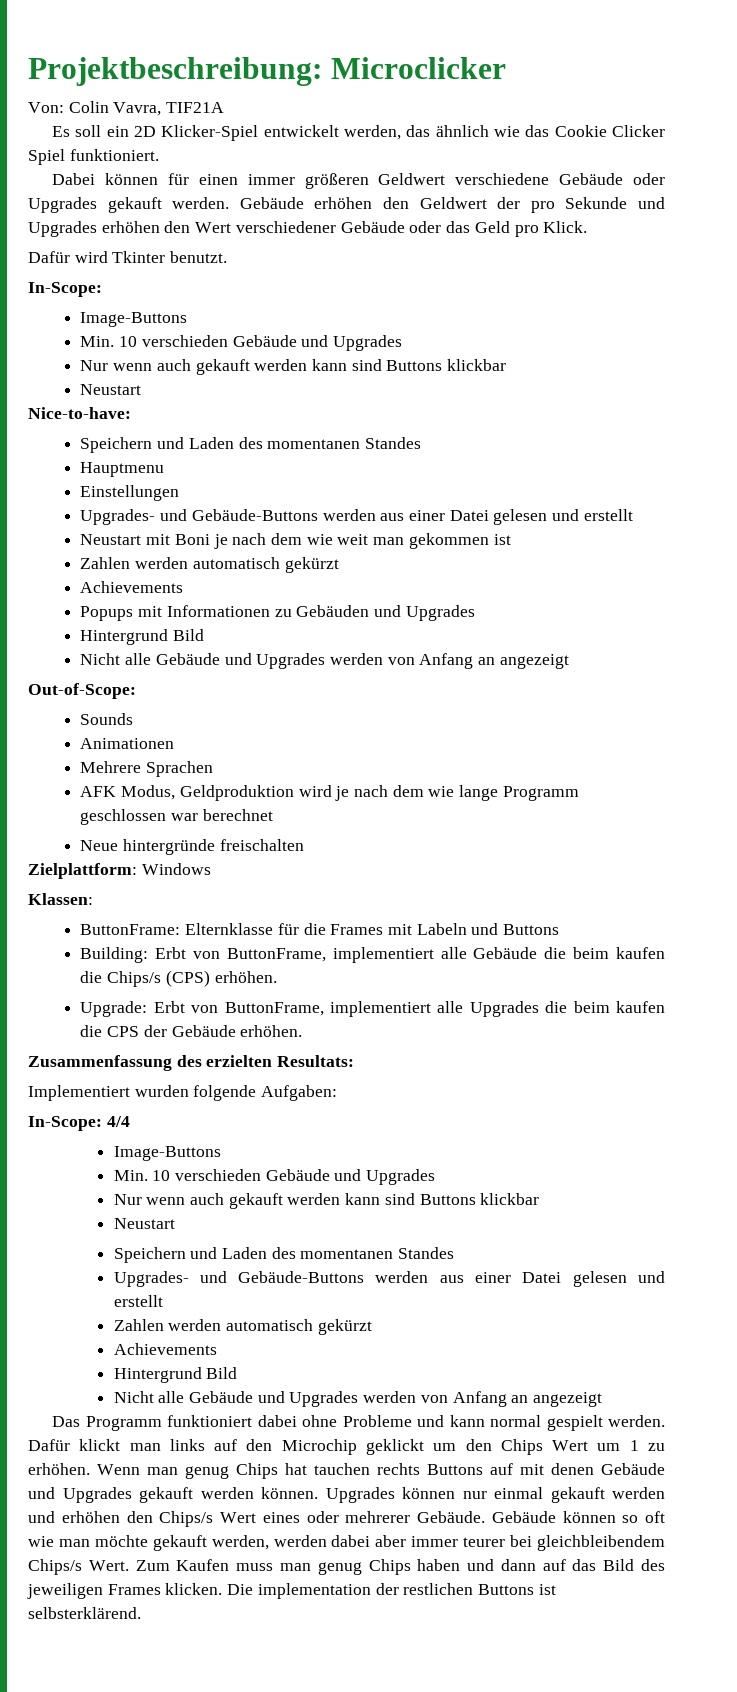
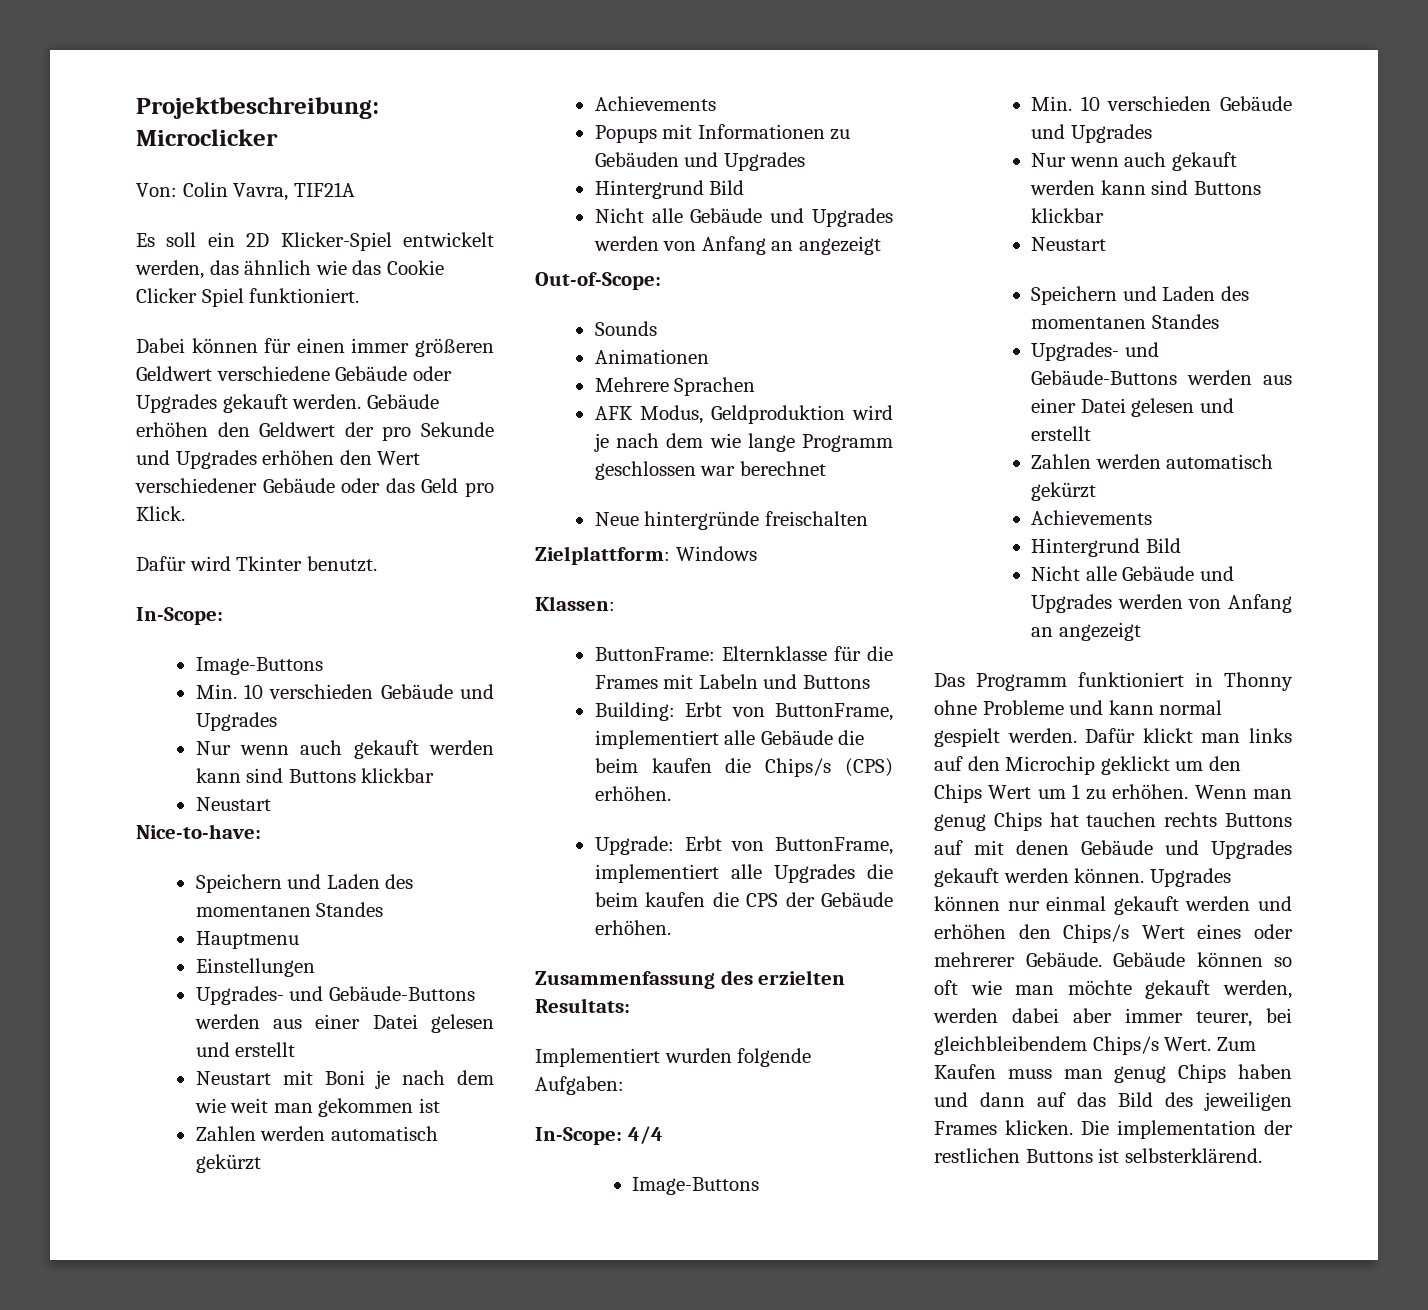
- Das Programm funktioniert dabei ohne Probleme und kann normal gespielt werden.
+ Das Programm funktioniert in Thonny ohne Probleme und kann normal gespielt werden.
- Gebäude können so oft wie man möchte gekauft werden, werden dabei aber immer teurer bei gleichbleibendem Chips/s Wert.
+ Gebäude können so oft wie man möchte gekauft werden, werden dabei aber immer teurer, bei gleichbleibendem Chips/s Wert.

